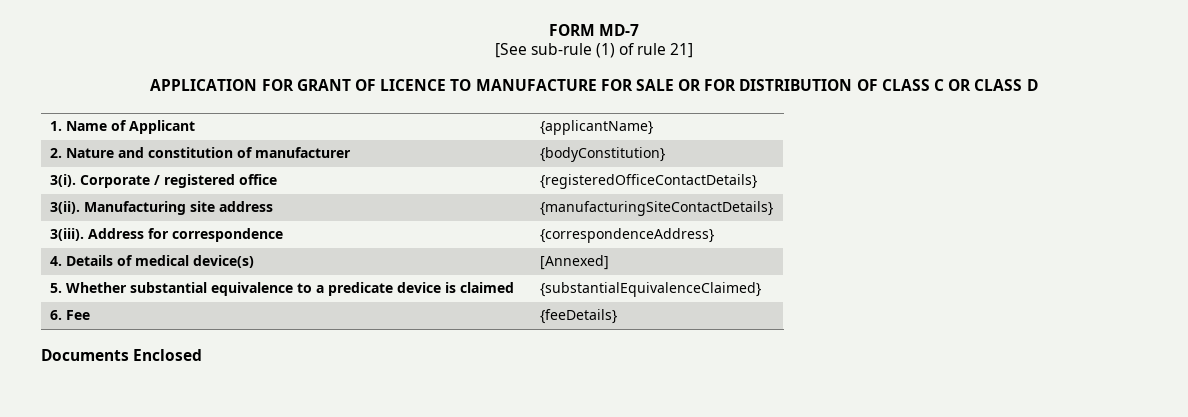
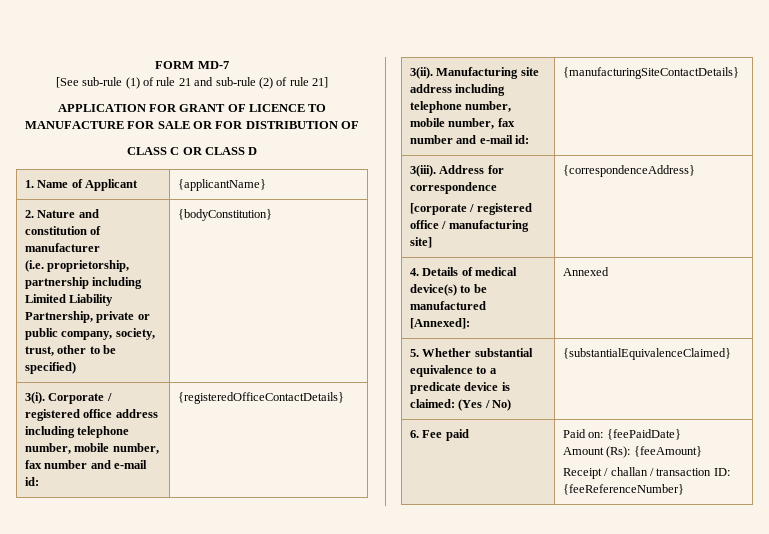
- [See sub-rule (1) of rule 21]
+ [See sub-rule (1) of rule 21 and sub-rule (2) of rule 21]
- APPLICATION FOR GRANT OF LICENCE TO MANUFACTURE FOR SALE OR FOR DISTRIBUTION OF CLASS C OR CLASS D
+ APPLICATION FOR GRANT OF LICENCE TO MANUFACTURE FOR SALE OR FOR DISTRIBUTION OF
+ CLASS C OR CLASS D
- 2. Nature and constitution of manufacturer | {bodyConstitution}
+ 2. Nature and constitution of manufacturer
+ (i.e. proprietorship, partnership including Limited Liability Partnership, private or public company, society, trust, other to be specified) | {bodyConstitution}
- 3(i). Corporate / registered office | {registeredOfficeContactDetails}
+ 3(i). Corporate / registered office address including telephone number, mobile number, fax number and e-mail id: | {registeredOfficeContactDetails}
- 3(ii). Manufacturing site address | {manufacturingSiteContactDetails}
+ 3(ii). Manufacturing site address including telephone number, mobile number, fax number and e-mail id: | {manufacturingSiteContactDetails}
- 3(iii). Address for correspondence | {correspondenceAddress}
+ 3(iii). Address for correspondence
+ [corporate / registered office / manufacturing site] | {correspondenceAddress}
- 4. Details of medical device(s) | [Annexed]
+ 4. Details of medical device(s) to be manufactured [Annexed]: | Annexed
- 5. Whether substantial equivalence to a predicate device is claimed | {substantialEquivalenceClaimed}
+ 5. Whether substantial equivalence to a predicate device is claimed: (Yes / No) | {substantialEquivalenceClaimed}
- 6. Fee | {feeDetails}
- Documents Enclosed
+ 6. Fee paid | Paid on: {feePaidDate}
+ Amount (Rs): {feeAmount}
+ Receipt / challan / transaction ID: {feeReferenceNumber}

